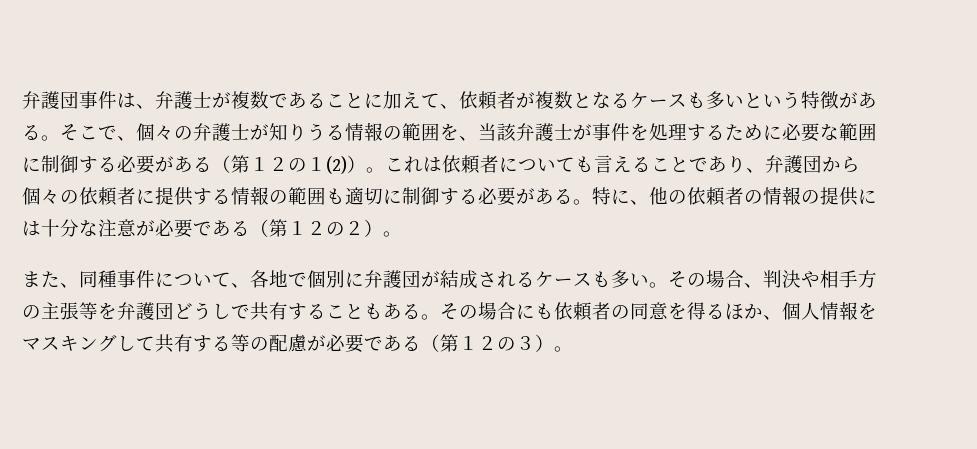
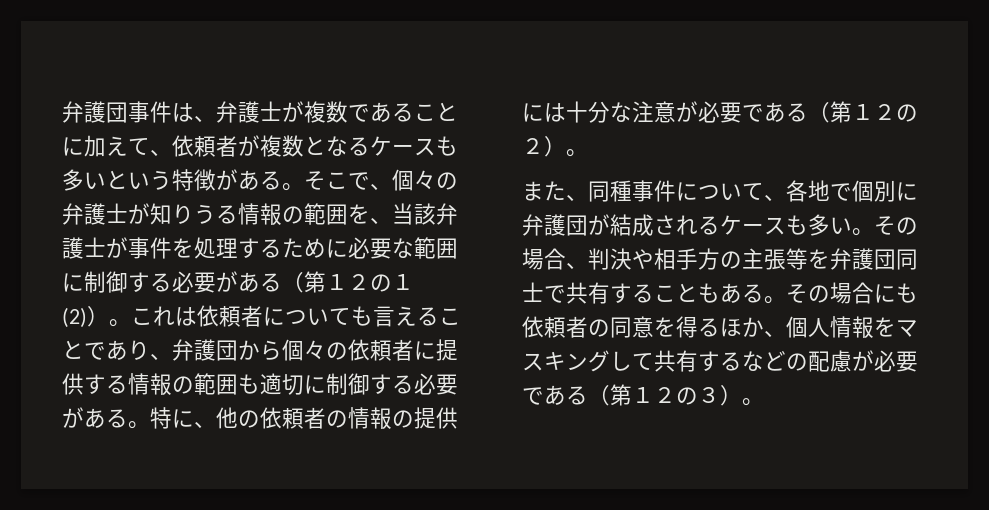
- その場合、判決や相手方の主張等を弁護団どうしで共有することもある。
+ その場合、判決や相手方の主張等を弁護団同士で共有することもある。
- その場合にも依頼者の同意を得るほか、個人情報をマスキングして共有する等の配慮が必要である（第１２の３）。
+ その場合にも依頼者の同意を得るほか、個人情報をマスキングして共有するなどの配慮が必要である（第１２の３）。

